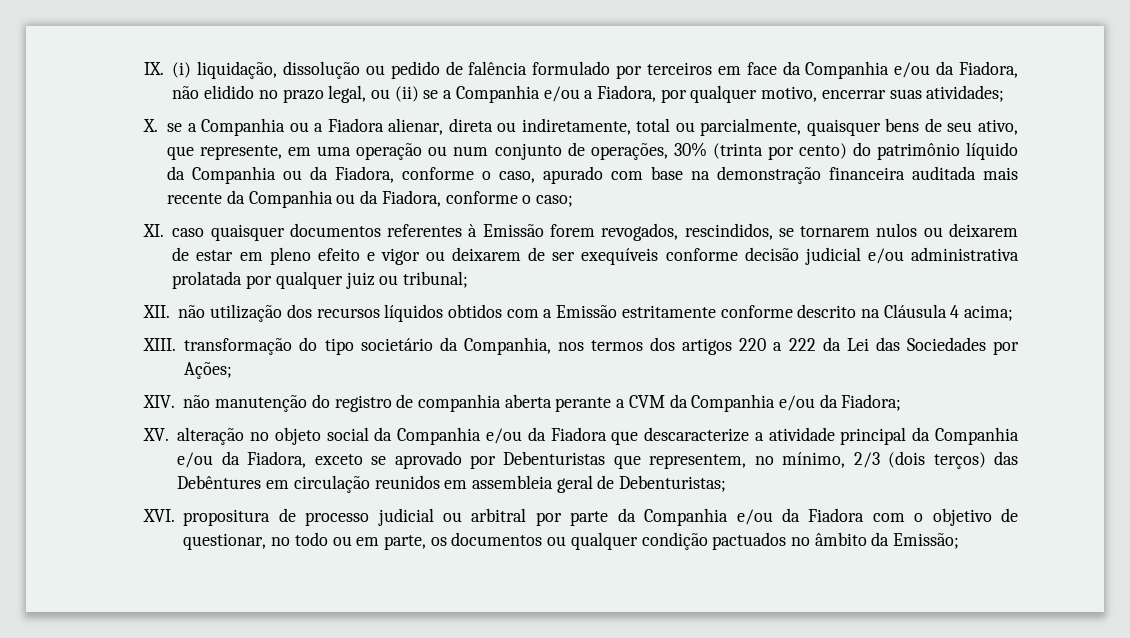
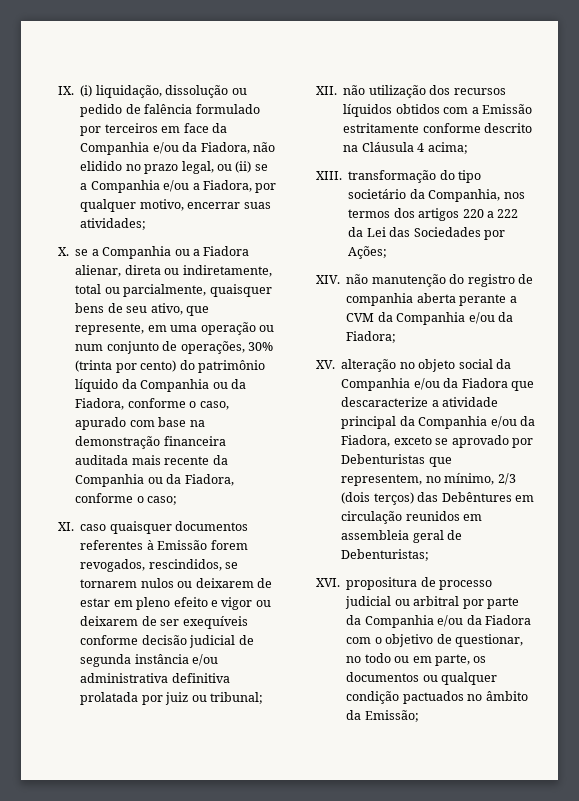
- XI. caso quaisquer documentos referentes à Emissão forem revogados, rescindidos, se tornarem nulos ou deixarem de estar em pleno efeito e vigor ou deixarem de ser exequíveis conforme decisão judicial e/ou administrativa prolatada por qualquer juiz ou tribunal;
+ XI. caso quaisquer documentos referentes à Emissão forem revogados, rescindidos, se tornarem nulos ou deixarem de estar em pleno efeito e vigor ou deixarem de ser exequíveis conforme decisão judicial de segunda instância e/ou administrativa definitiva prolatada por juiz ou tribunal;

